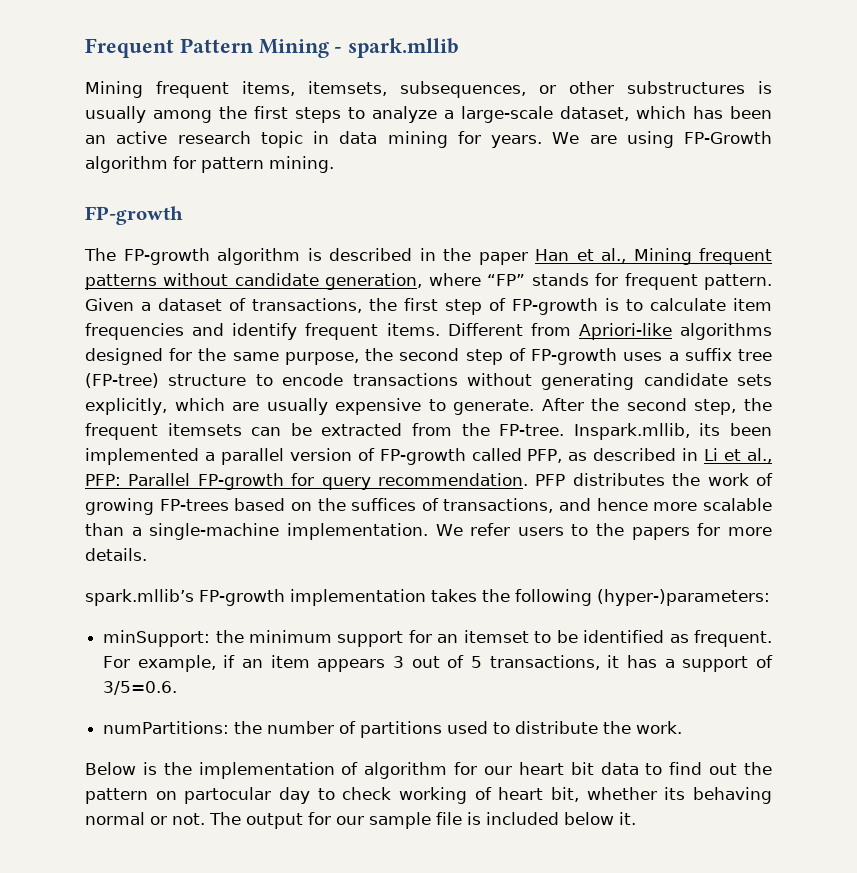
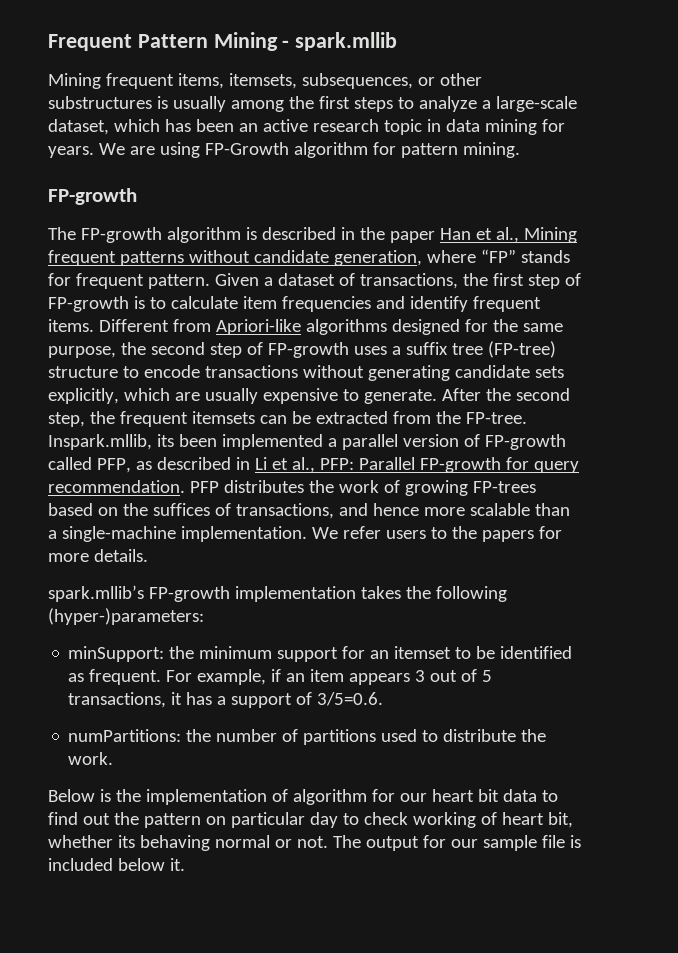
- Below is the implementation of algorithm for our heart bit data to find out the pattern on partocular day to check working of heart bit, whether its behaving normal or not.
+ Below is the implementation of algorithm for our heart bit data to find out the pattern on particular day to check working of heart bit, whether its behaving normal or not.

